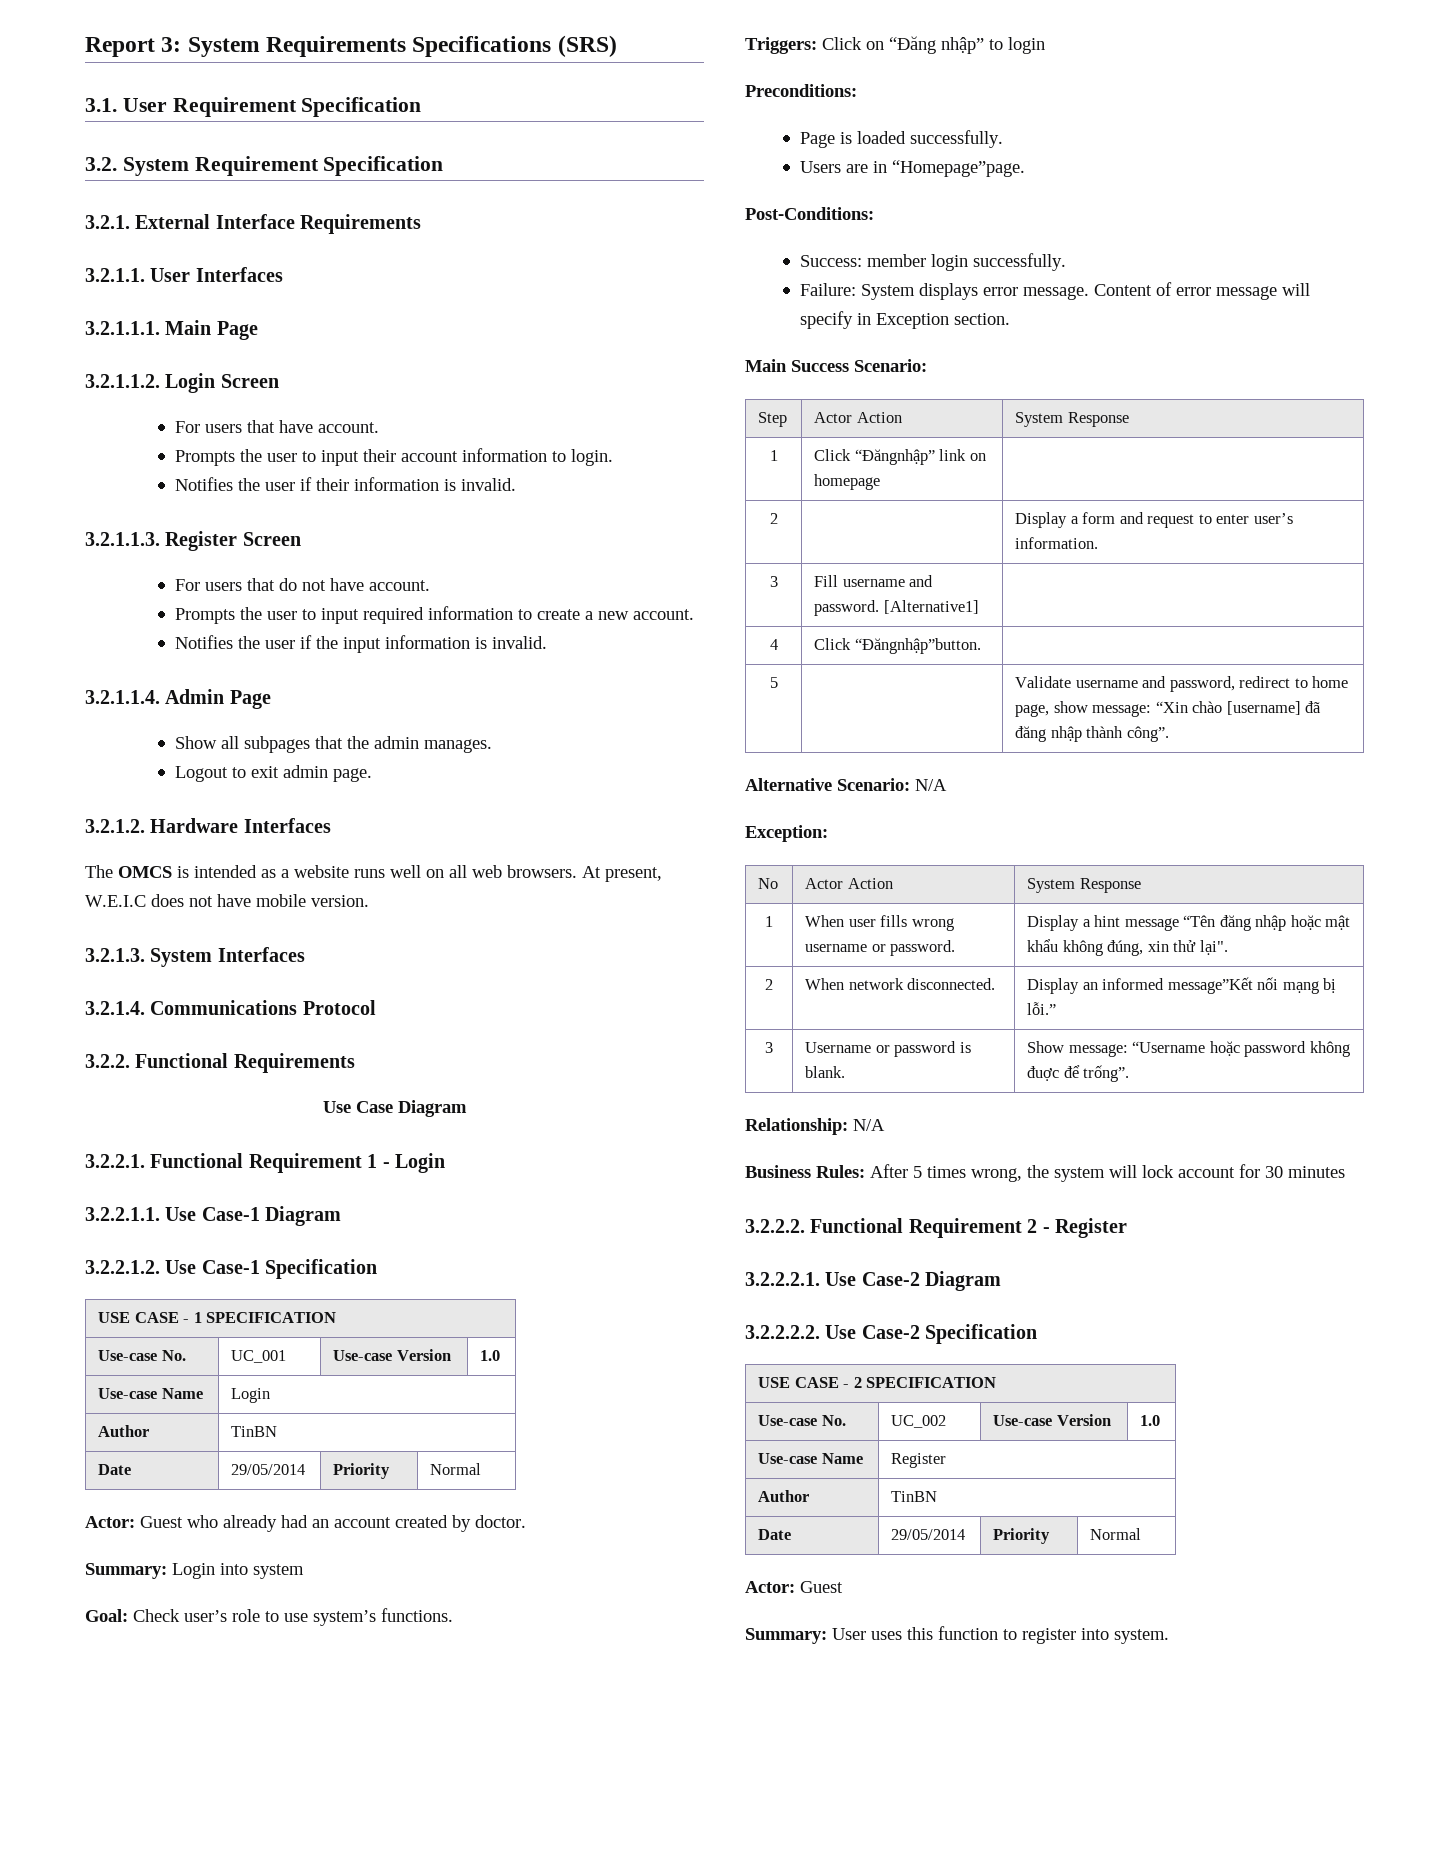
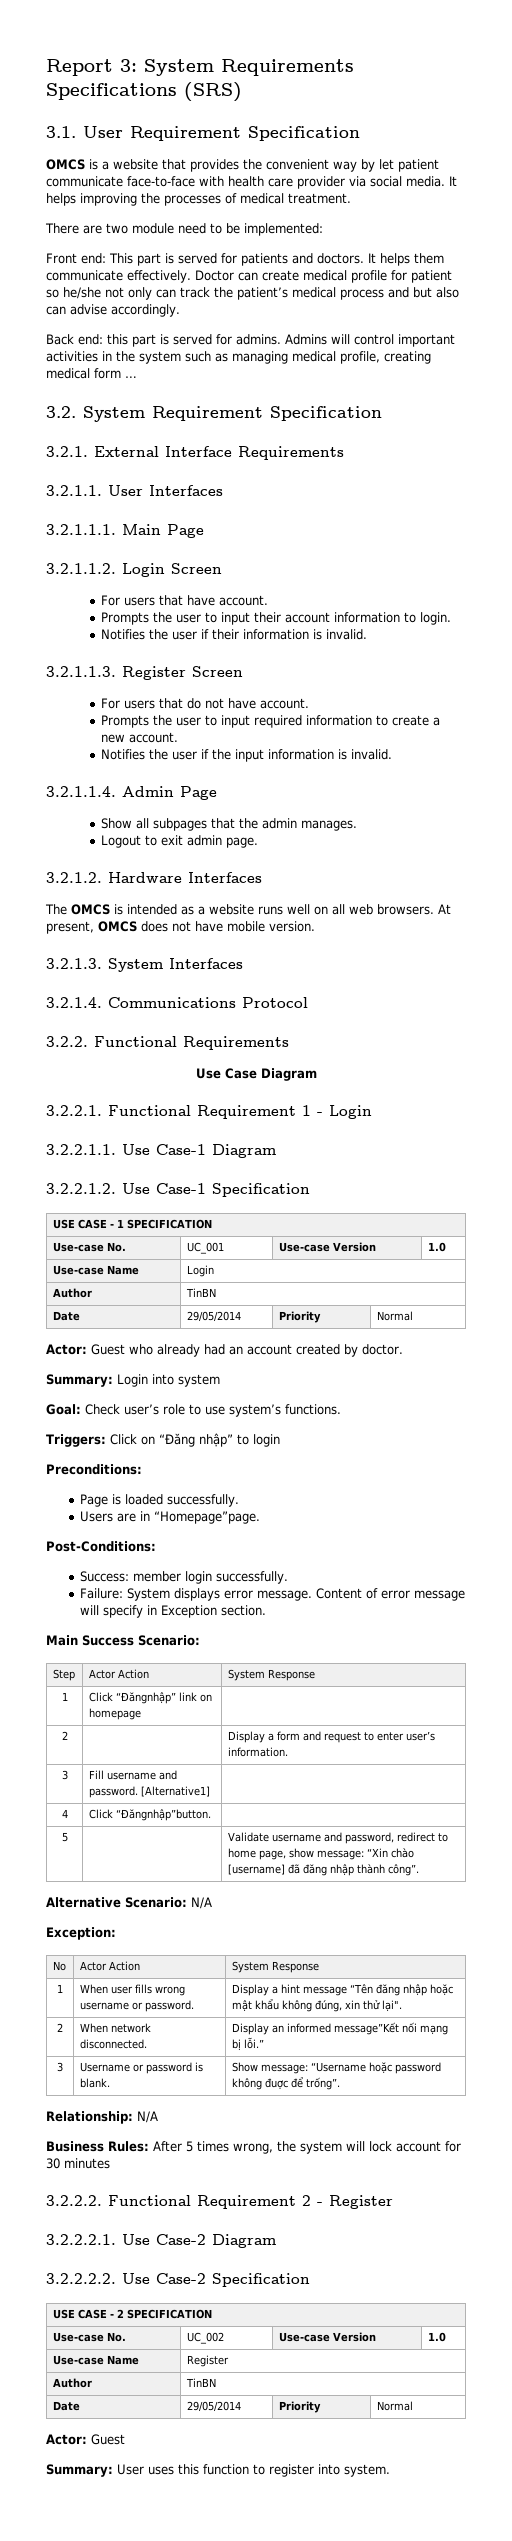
+ OMCS is a website that provides the convenient way by let patient communicate face-to-face with health care provider via social media. It helps improving the processes of medical treatment.
+ There are two module need to be implemented:
+ Front end: This part is served for patients and doctors. It helps them communicate effectively. Doctor can create medical profile for patient so he/she not only can track the patient’s medical process and but also can advise accordingly.
+ Back end: this part is served for admins. Admins will control important activities in the system such as managing medical profile, creating medical form …
- At present, W.E.I.C does not have mobile version.
+ At present, OMCS does not have mobile version.

